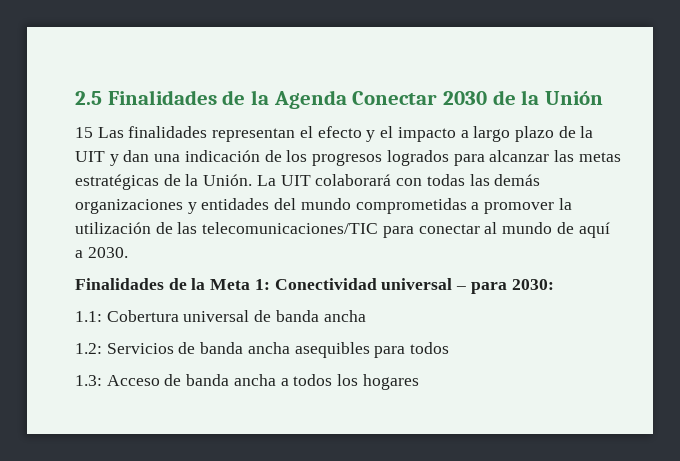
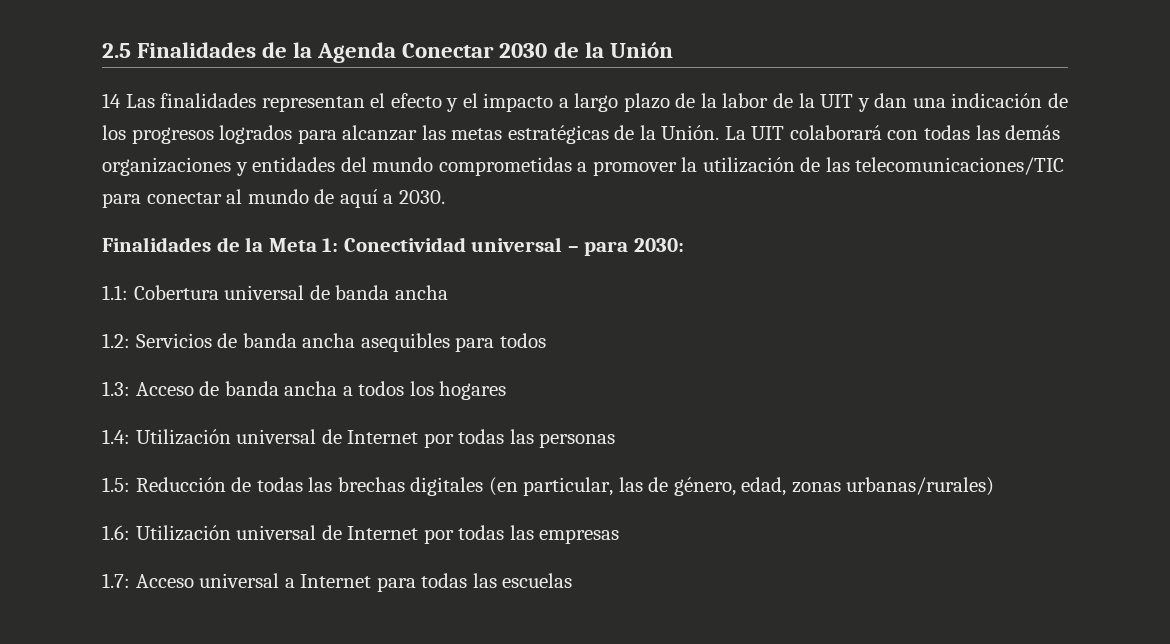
- 15 Las finalidades representan el efecto y el impacto a largo plazo de la UIT y dan una indicación de los progresos logrados para alcanzar las metas estratégicas de la Unión.
+ 14 Las finalidades representan el efecto y el impacto a largo plazo de la labor de la UIT y dan una indicación de los progresos logrados para alcanzar las metas estratégicas de la Unión.
+ 1.4: Utilización universal de Internet por todas las personas
+ 1.5: Reducción de todas las brechas digitales (en particular, las de género, edad, zonas urbanas/rurales)
+ 1.6: Utilización universal de Internet por todas las empresas
+ 1.7: Acceso universal a Internet para todas las escuelas

